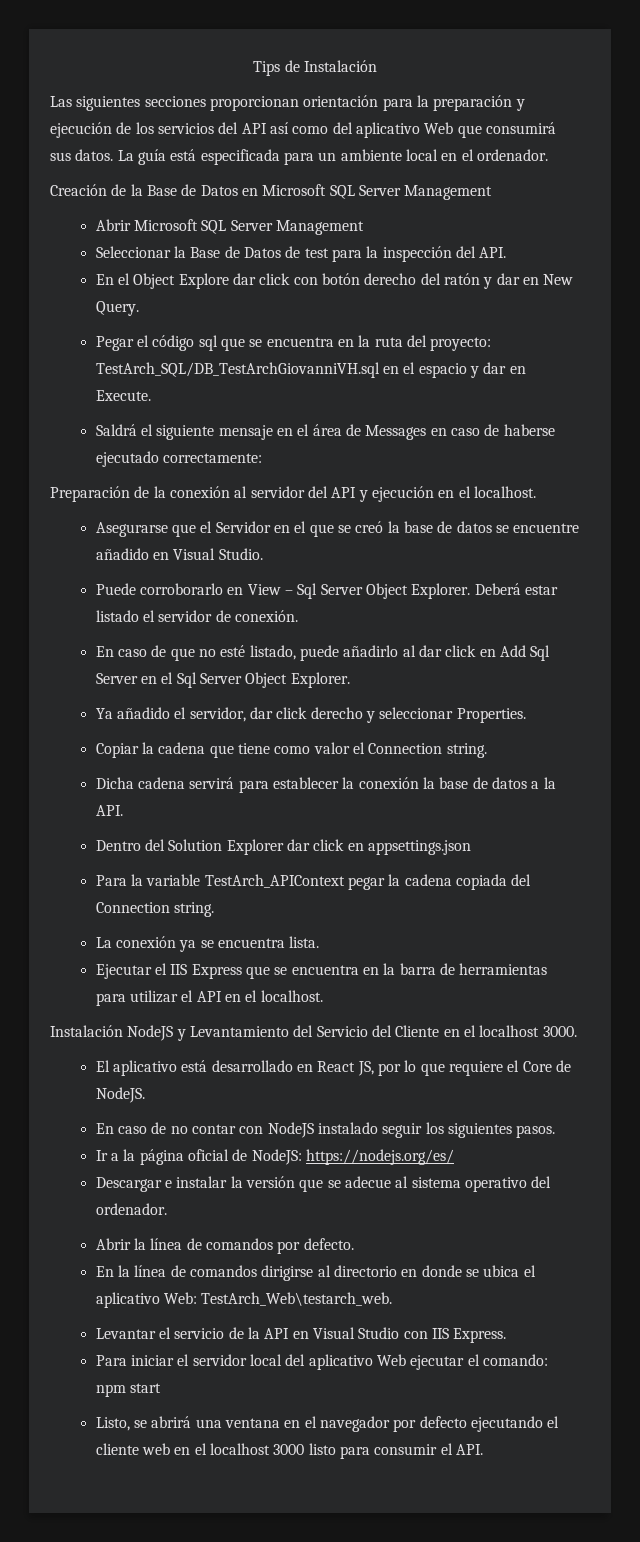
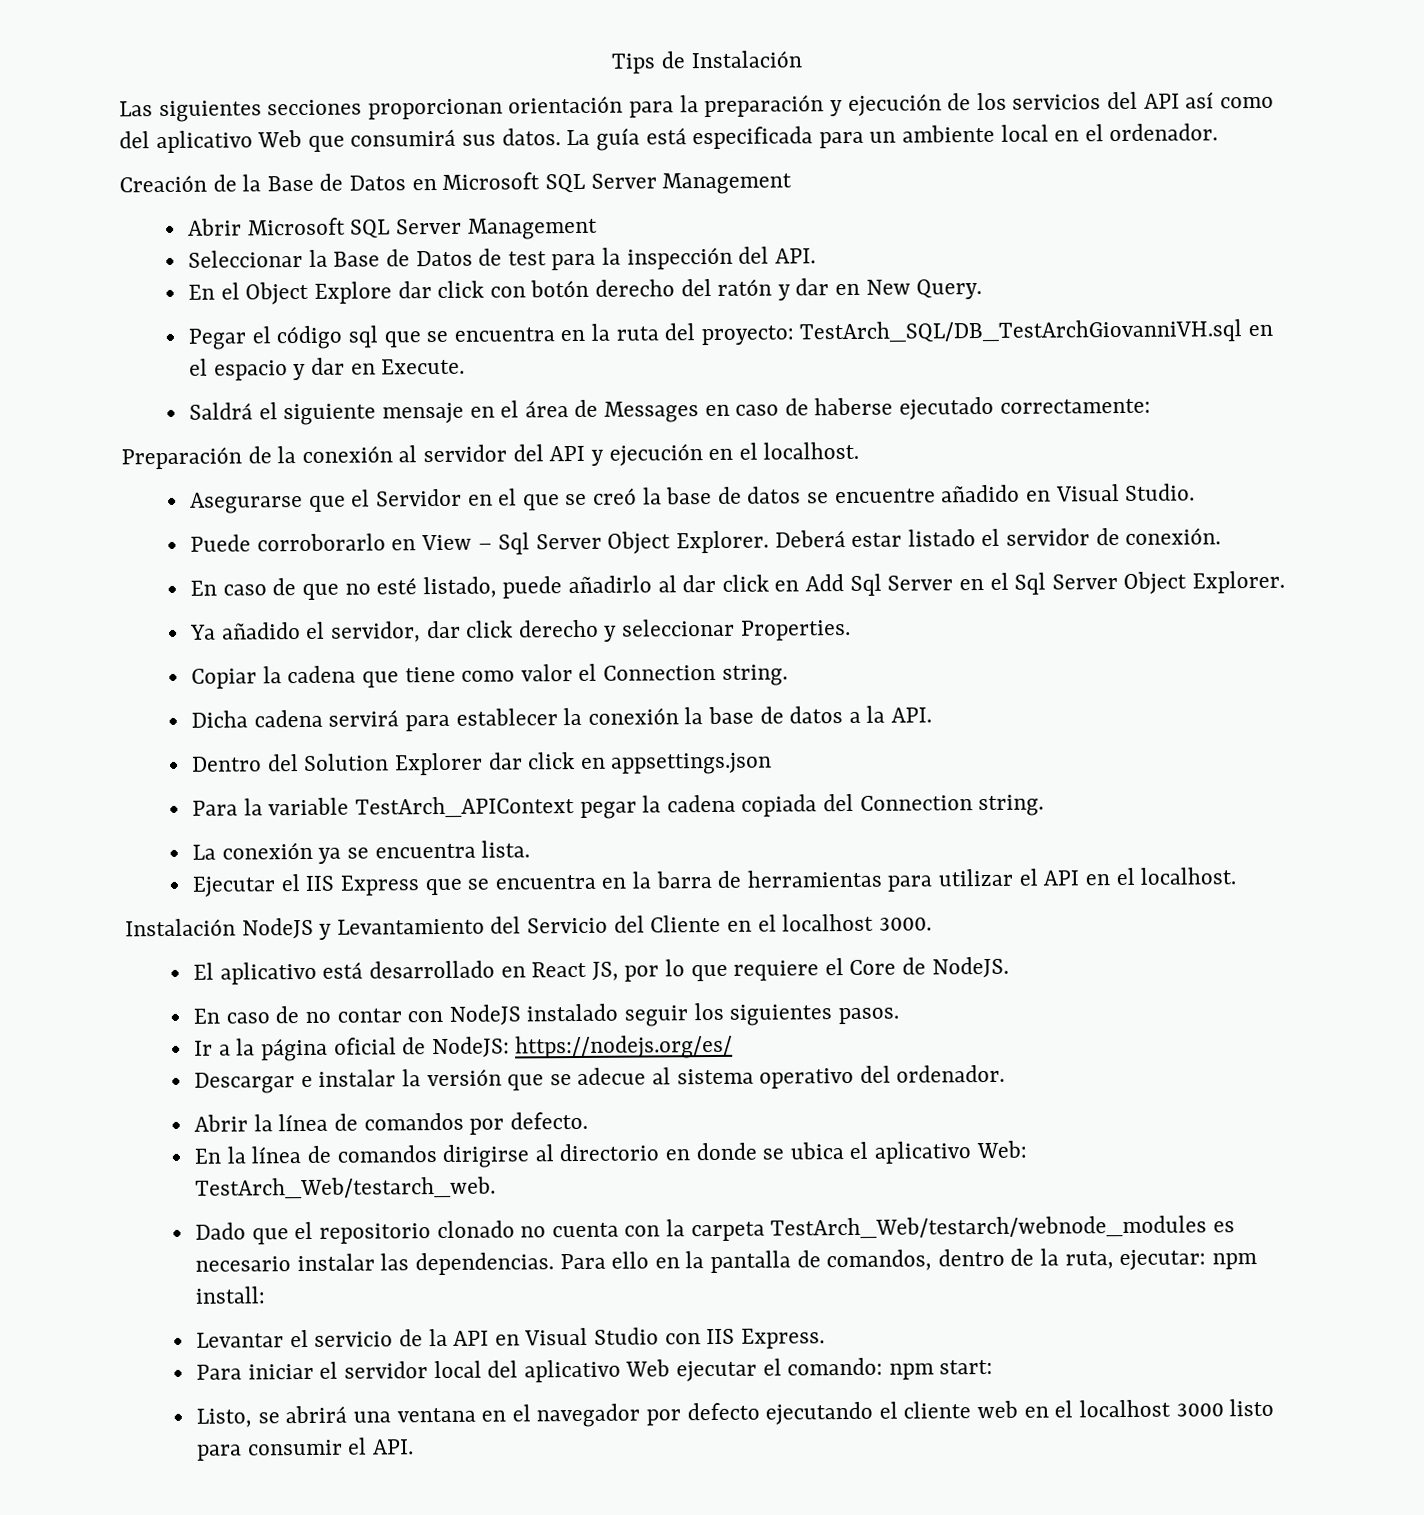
- En la línea de comandos dirigirse al directorio en donde se ubica el aplicativo Web: TestArch_Web\testarch_web.
+ En la línea de comandos dirigirse al directorio en donde se ubica el aplicativo Web: TestArch_Web/testarch_web.
+ Dado que el repositorio clonado no cuenta con la carpeta TestArch_Web/testarch/webnode_modules es necesario instalar las dependencias. Para ello en la pantalla de comandos, dentro de la ruta, ejecutar: npm install:
- Para iniciar el servidor local del aplicativo Web ejecutar el comando: npm start
+ Para iniciar el servidor local del aplicativo Web ejecutar el comando: npm start:

